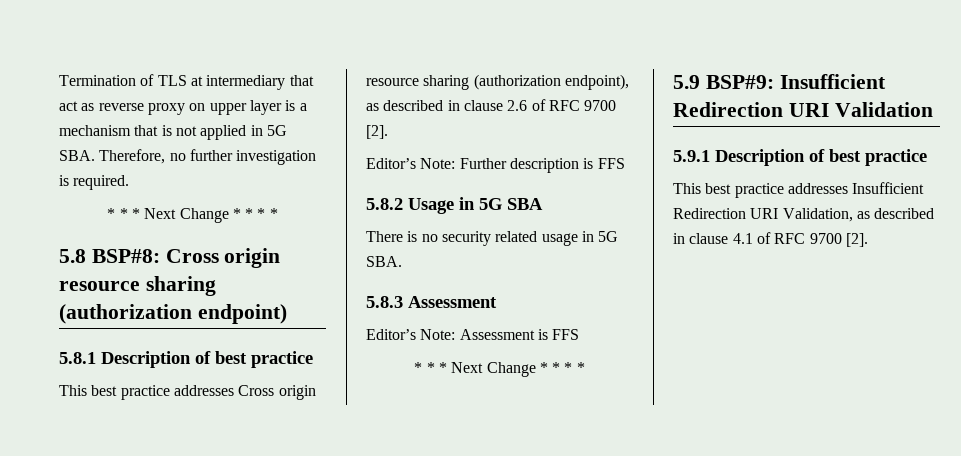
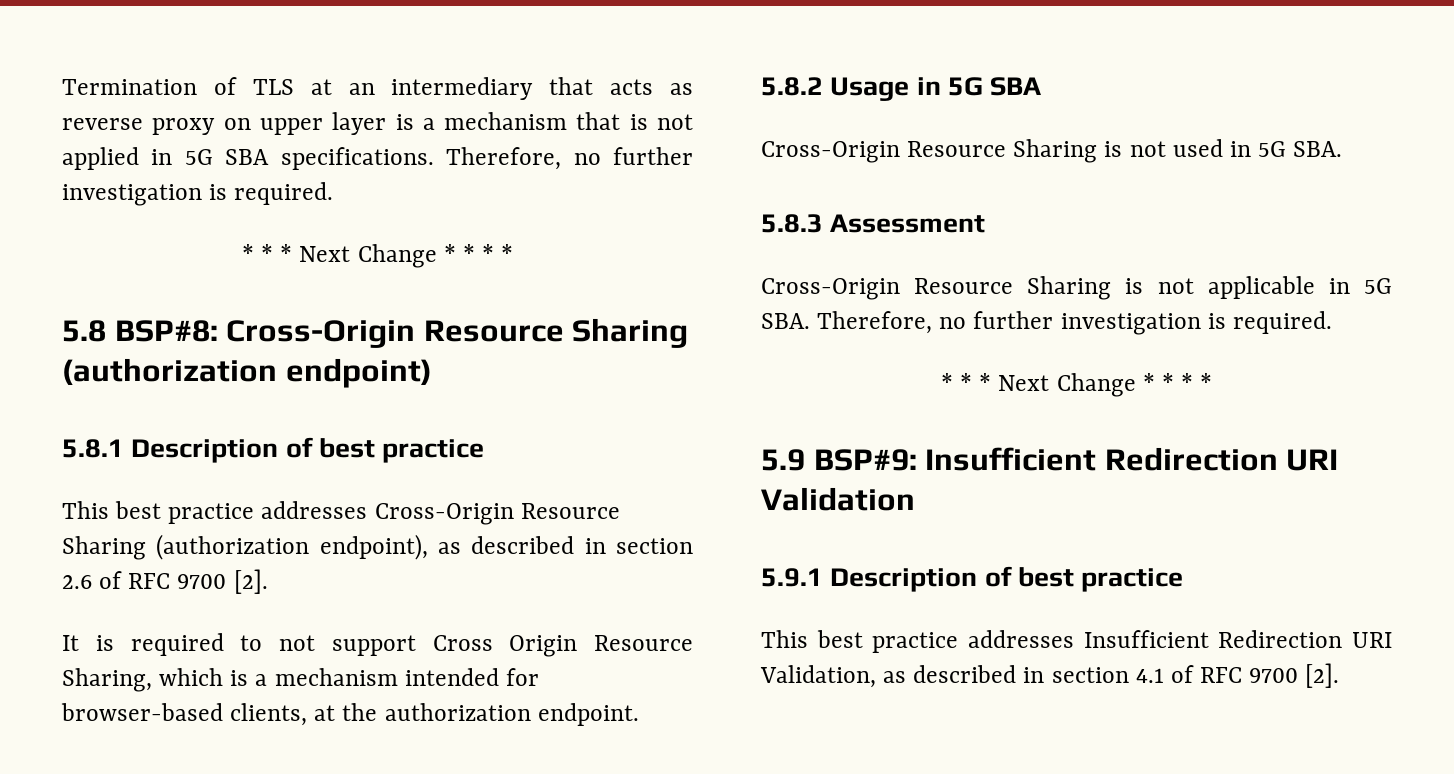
- Termination of TLS at intermediary that act as reverse proxy on upper layer is a mechanism that is not applied in 5G SBA. Therefore, no further investigation is required.
+ Termination of TLS at an intermediary that acts as reverse proxy on upper layer is a mechanism that is not applied in 5G SBA specifications. Therefore, no further investigation is required.
- 5.8 BSP#8: Cross origin resource sharing (authorization endpoint)
+ 5.8 BSP#8: Cross-Origin Resource Sharing (authorization endpoint)
- This best practice addresses Cross origin resource sharing (authorization endpoint), as described in clause 2.6 of RFC 9700 [2].
+ This best practice addresses Cross-Origin Resource Sharing (authorization endpoint), as described in section 2.6 of RFC 9700 [2].
- Editor’s Note: Further description is FFS
+ It is required to not support Cross Origin Resource Sharing, which is a mechanism intended for browser-based clients, at the authorization endpoint.
- There is no security related usage in 5G SBA.
+ Cross-Origin Resource Sharing is not used in 5G SBA.
- Editor’s Note: Assessment is FFS
+ Cross-Origin Resource Sharing is not applicable in 5G SBA. Therefore, no further investigation is required.
- This best practice addresses Insufficient Redirection URI Validation, as described in clause 4.1 of RFC 9700 [2].
+ This best practice addresses Insufficient Redirection URI Validation, as described in section 4.1 of RFC 9700 [2].

